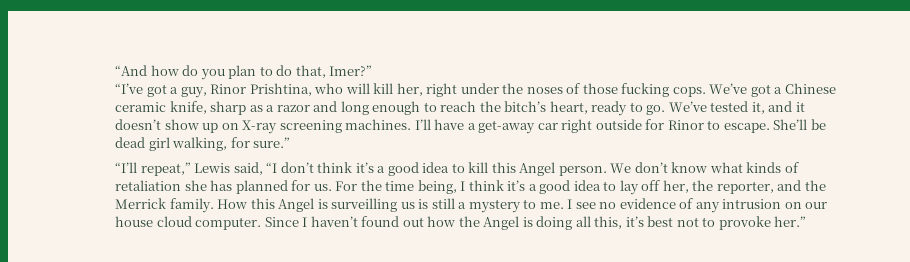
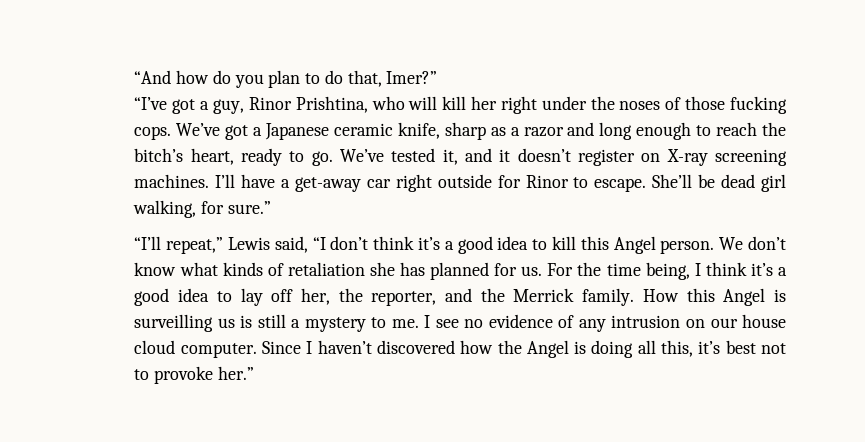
- “I’ve got a guy, Rinor Prishtina, who will kill her, right under the noses of those fucking cops.
+ “I’ve got a guy, Rinor Prishtina, who will kill her right under the noses of those fucking cops.
- We’ve got a Chinese ceramic knife, sharp as a razor and long enough to reach the bitch’s heart, ready to go.
+ We’ve got a Japanese ceramic knife, sharp as a razor and long enough to reach the bitch’s heart, ready to go.
- We’ve tested it, and it doesn’t show up on X-ray screening machines.
+ We’ve tested it, and it doesn’t register on X-ray screening machines.
- Since I haven’t found out how the Angel is doing all this, it’s best not to provoke her.”
+ Since I haven’t discovered how the Angel is doing all this, it’s best not to provoke her.”

